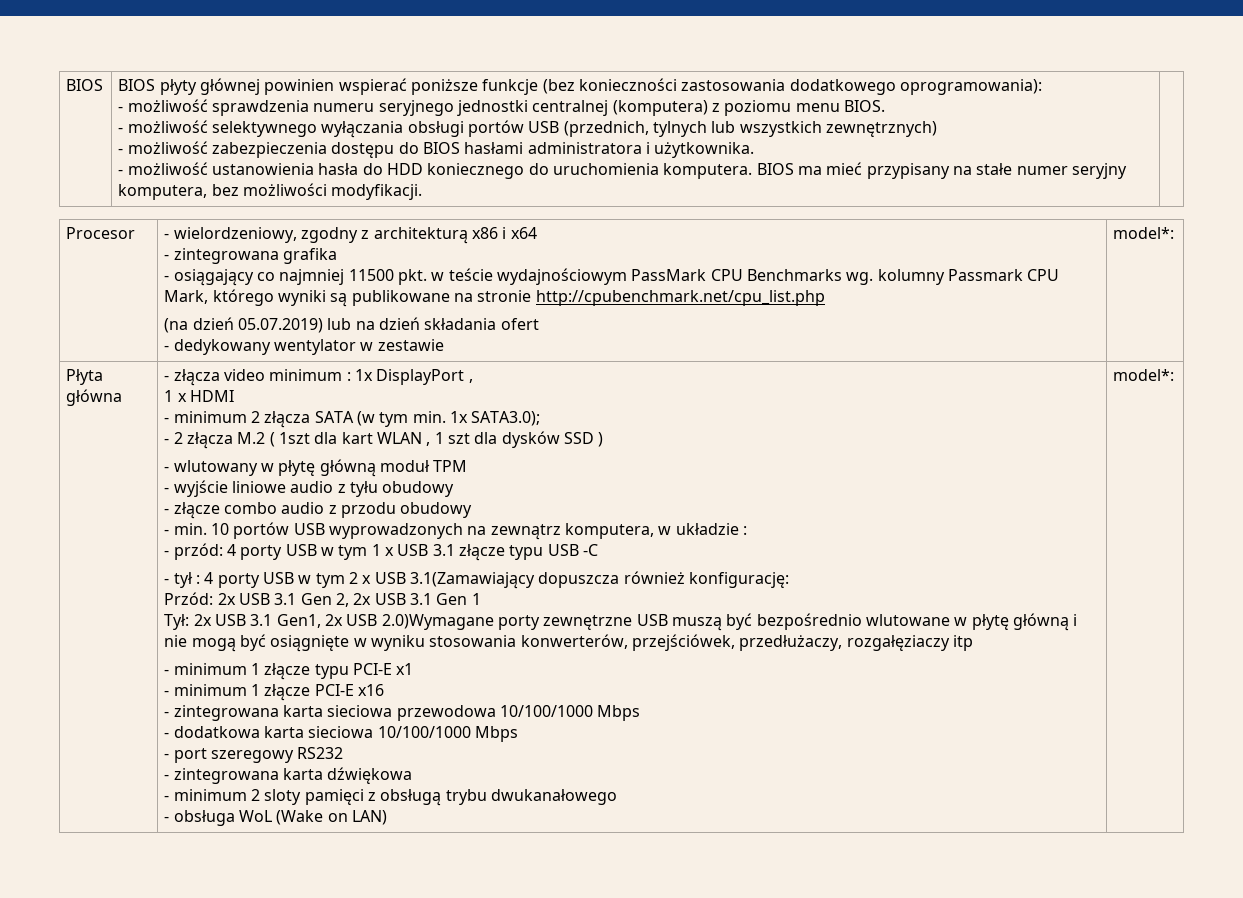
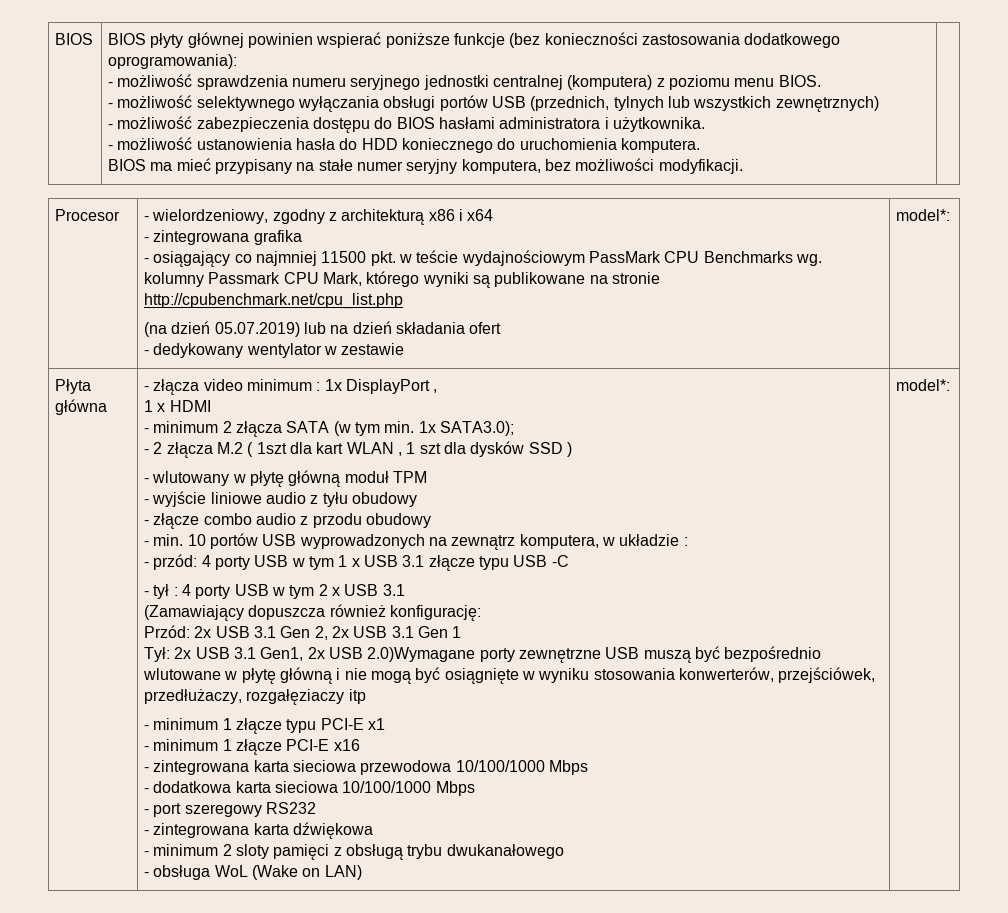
- - możliwość ustanowienia hasła do HDD koniecznego do uruchomienia komputera. BIOS ma mieć przypisany na stałe numer seryjny komputera, bez możliwości modyfikacji.
+ - możliwość ustanowienia hasła do HDD koniecznego do uruchomienia komputera.
+ BIOS ma mieć przypisany na stałe numer seryjny komputera, bez możliwości modyfikacji.
- - tył : 4 porty USB w tym 2 x USB 3.1(Zamawiający dopuszcza również konfigurację:
+ - tył : 4 porty USB w tym 2 x USB 3.1
+ (Zamawiający dopuszcza również konfigurację:

